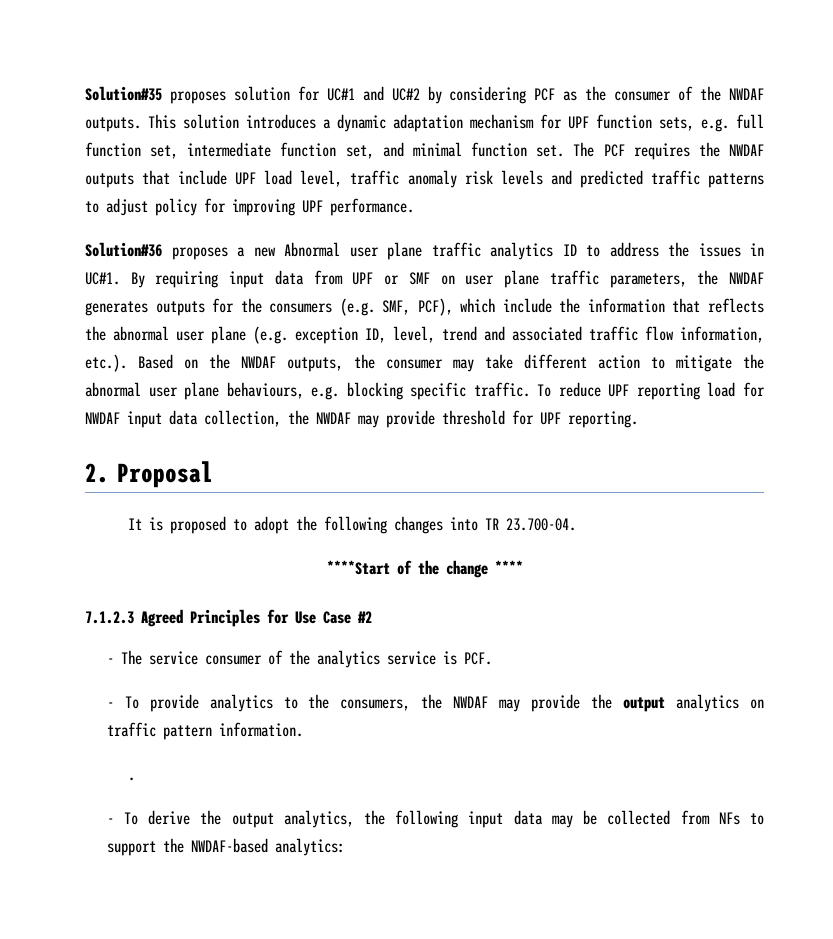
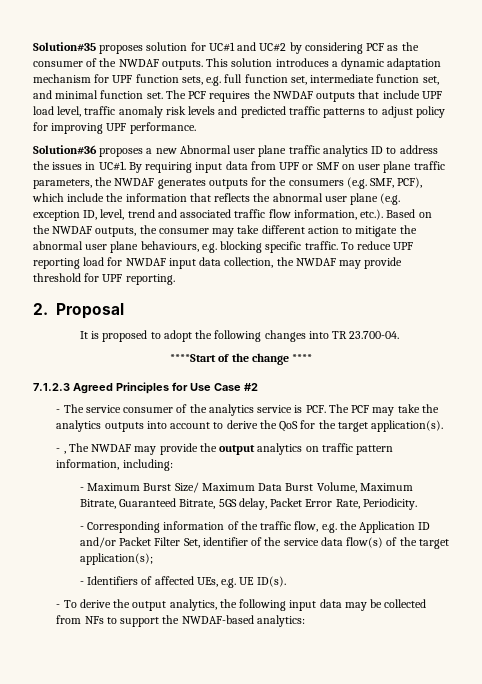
- - The service consumer of the analytics service is PCF.
- - To provide analytics to the consumers, the NWDAF may provide the output analytics on traffic pattern information.
- .
+ - The service consumer of the analytics service is PCF. The PCF may take the analytics outputs into account to derive the QoS for the target application(s).
+ - , The NWDAF may provide the output analytics on traffic pattern information, including:
+ - Maximum Burst Size/ Maximum Data Burst Volume, Maximum Bitrate, Guaranteed Bitrate, 5GS delay, Packet Error Rate, Periodicity.
+ - Corresponding information of the traffic flow, e.g. the Application ID and/or Packet Filter Set, identifier of the service data flow(s) of the target application(s);
+ - Identifiers of affected UEs, e.g. UE ID(s).

